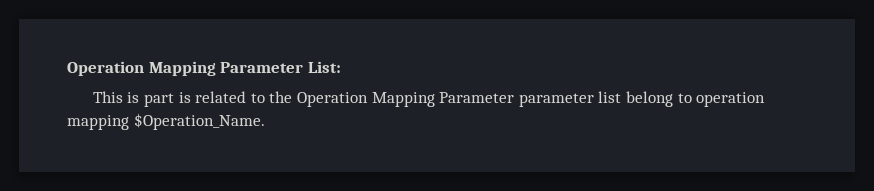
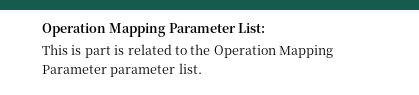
- This is part is related to the Operation Mapping Parameter parameter list belong to operation mapping $Operation_Name.
+ This is part is related to the Operation Mapping Parameter parameter list.

